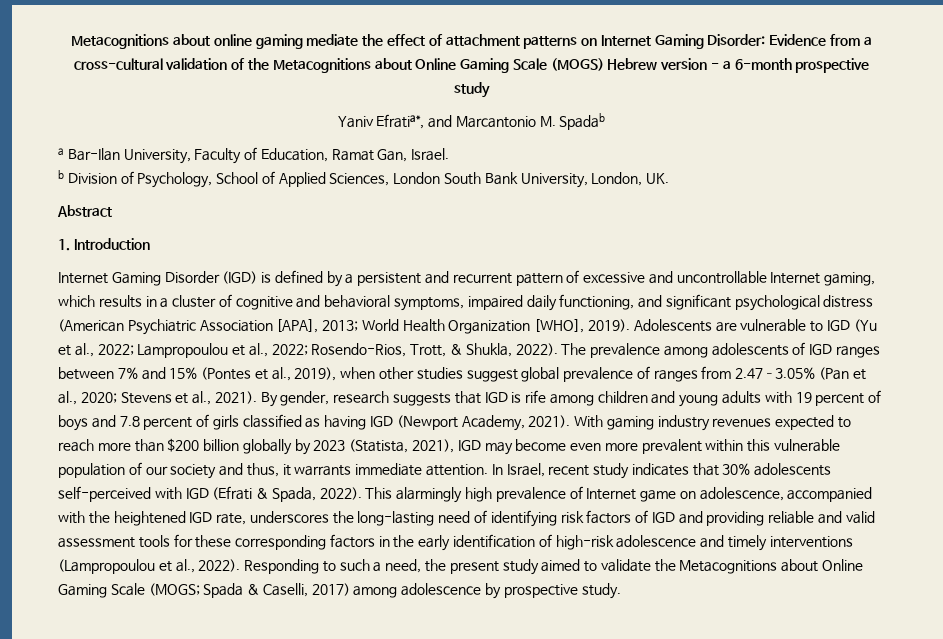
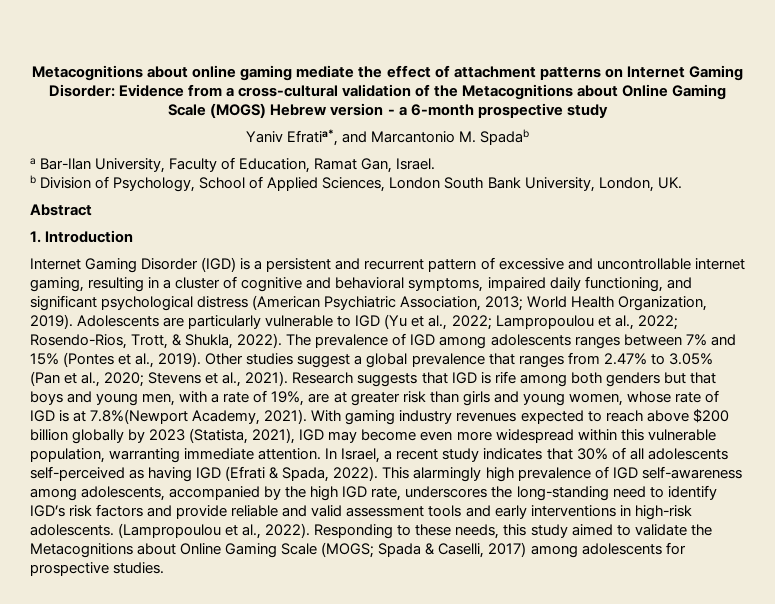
- Internet Gaming Disorder (IGD) is defined by a persistent and recurrent pattern of excessive and uncontrollable Internet gaming, which results in a cluster of cognitive and behavioral symptoms, impaired daily functioning, and significant psychological distress (American Psychiatric Association [APA], 2013; World Health Organization [WHO], 2019).
+ Internet Gaming Disorder (IGD) is a persistent and recurrent pattern of excessive and uncontrollable internet gaming, resulting in a cluster of cognitive and behavioral symptoms, impaired daily functioning, and significant psychological distress (American Psychiatric Association, 2013; World Health Organization, 2019).
- Adolescents are vulnerable to IGD (Yu et al., 2022; Lampropoulou et al., 2022; Rosendo-Rios, Trott, & Shukla, 2022).
+ Adolescents are particularly vulnerable to IGD (Yu et al., 2022; Lampropoulou et al., 2022; Rosendo-Rios, Trott, & Shukla, 2022).
- The prevalence among adolescents of IGD ranges between 7% and 15% (Pontes et al., 2019), when other studies suggest global prevalence of ranges from 2.47–3.05% (Pan et al., 2020; Stevens et al., 2021).
+ The prevalence of IGD among adolescents ranges between 7% and 15% (Pontes et al., 2019). Other studies suggest a global prevalence that ranges from 2.47% to 3.05% (Pan et al., 2020; Stevens et al., 2021).
- By gender, research suggests that IGD is rife among children and young adults with 19 percent of boys and 7.8 percent of girls classified as having IGD (Newport Academy, 2021).
+ Research suggests that IGD is rife among both genders but that boys and young men, with a rate of 19%, are at greater risk than girls and young women, whose rate of IGD is at 7.8%(Newport Academy, 2021).
- With gaming industry revenues expected to reach more than $200 billion globally by 2023 (Statista, 2021), IGD may become even more prevalent within this vulnerable population of our society and thus, it warrants immediate attention.
+ With gaming industry revenues expected to reach above $200 billion globally by 2023 (Statista, 2021), IGD may become even more widespread within this vulnerable population, warranting immediate attention.
- In Israel, recent study indicates that 30% adolescents self-perceived with IGD (Efrati & Spada, 2022).
+ In Israel, a recent study indicates that 30% of all adolescents self-perceived as having IGD (Efrati & Spada, 2022).
- This alarmingly high prevalence of Internet game on adolescence, accompanied with the heightened IGD rate, underscores the long-lasting need of identifying risk factors of IGD and providing reliable and valid assessment tools for these corresponding factors in the early identification of high-risk adolescence and timely interventions (Lampropoulou et al., 2022).
+ This alarmingly high prevalence of IGD self-awareness among adolescents, accompanied by the high IGD rate, underscores the long-standing need to identify IGD’s risk factors and provide reliable and valid assessment tools and early interventions in high-risk adolescents. (Lampropoulou et al., 2022).
- Responding to such a need, the present study aimed to validate the Metacognitions about Online Gaming Scale (MOGS; Spada & Caselli, 2017) among adolescence by prospective study.
+ Responding to these needs, this study aimed to validate the Metacognitions about Online Gaming Scale (MOGS; Spada & Caselli, 2017) among adolescents for prospective studies.

